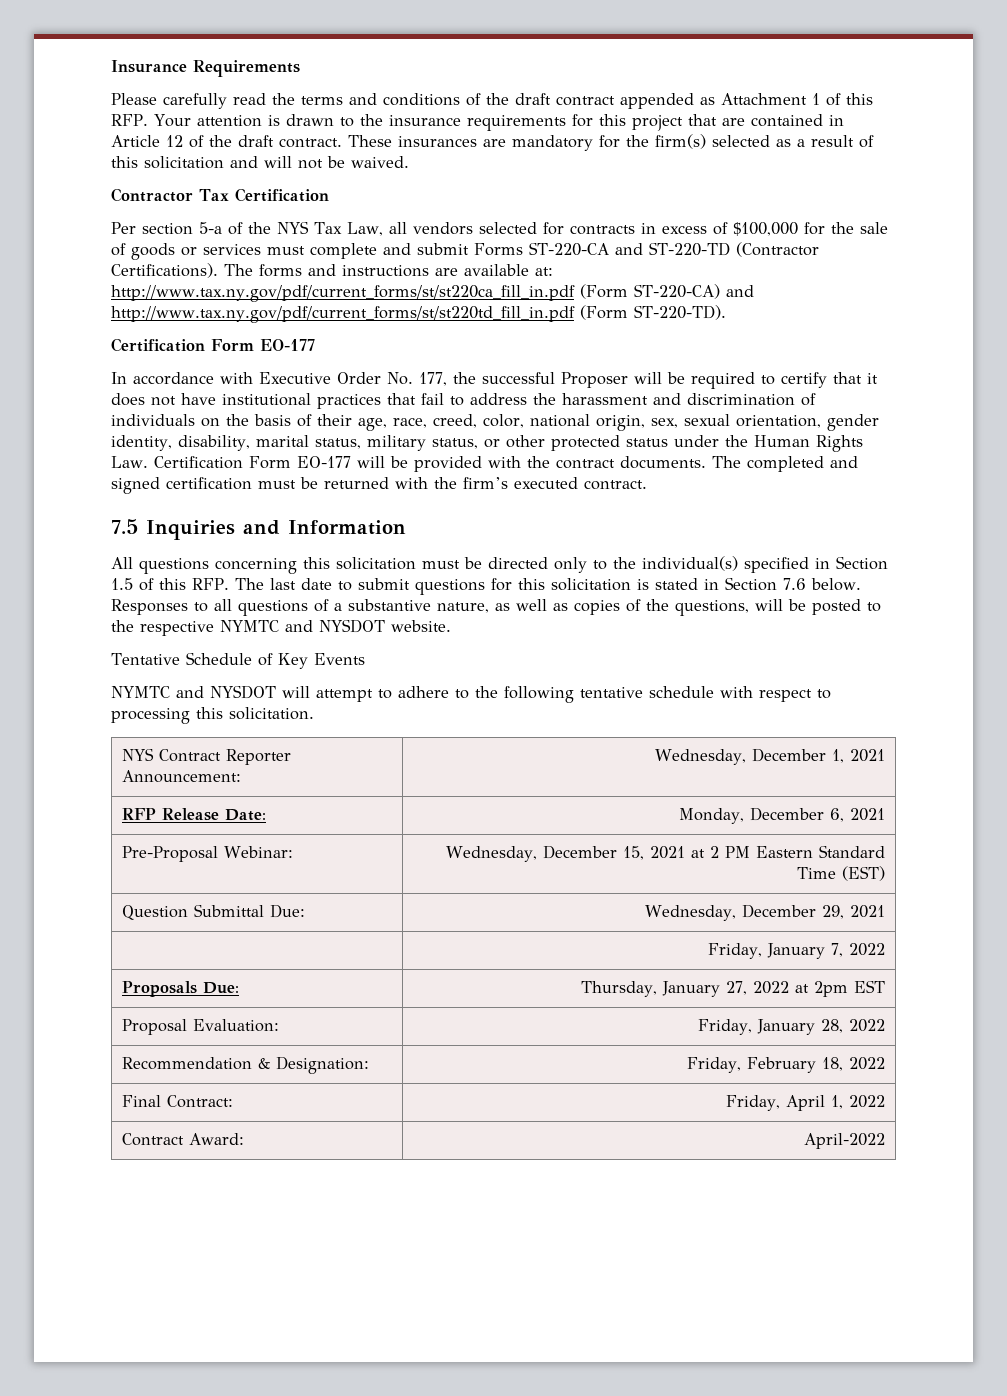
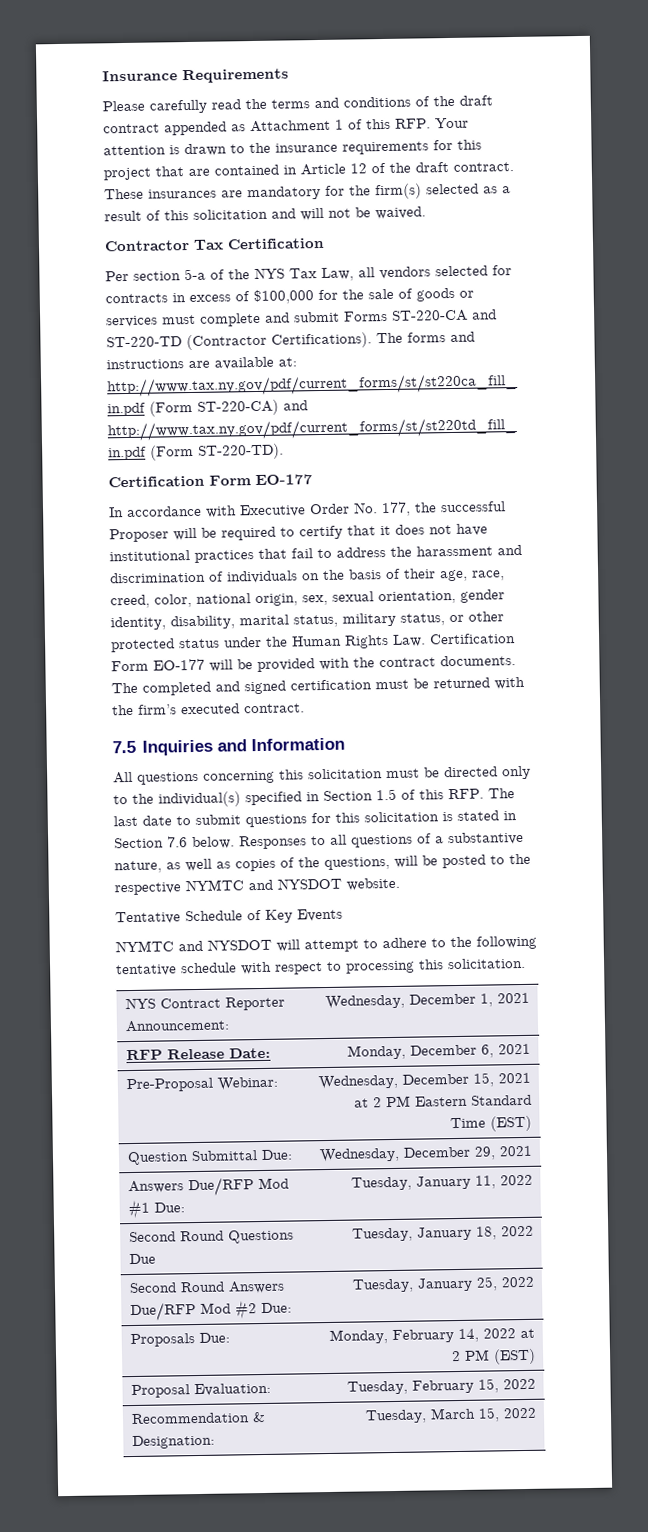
- | Friday, January 7, 2022
- Proposals Due: | Thursday, January 27, 2022 at 2pm EST
+ Answers Due/RFP Mod #1 Due: | Tuesday, January 11, 2022
+ Second Round Questions Due | Tuesday, January 18, 2022
+ Second Round Answers Due/RFP Mod #2 Due: | Tuesday, January 25, 2022
+ Proposals Due: | Monday, February 14, 2022 at 2 PM (EST)
- Proposal Evaluation: | Friday, January 28, 2022
+ Proposal Evaluation: | Tuesday, February 15, 2022
- Recommendation & Designation: | Friday, February 18, 2022
- Final Contract: | Friday, April 1, 2022
- Contract Award: | April-2022
+ Recommendation & Designation: | Tuesday, March 15, 2022

